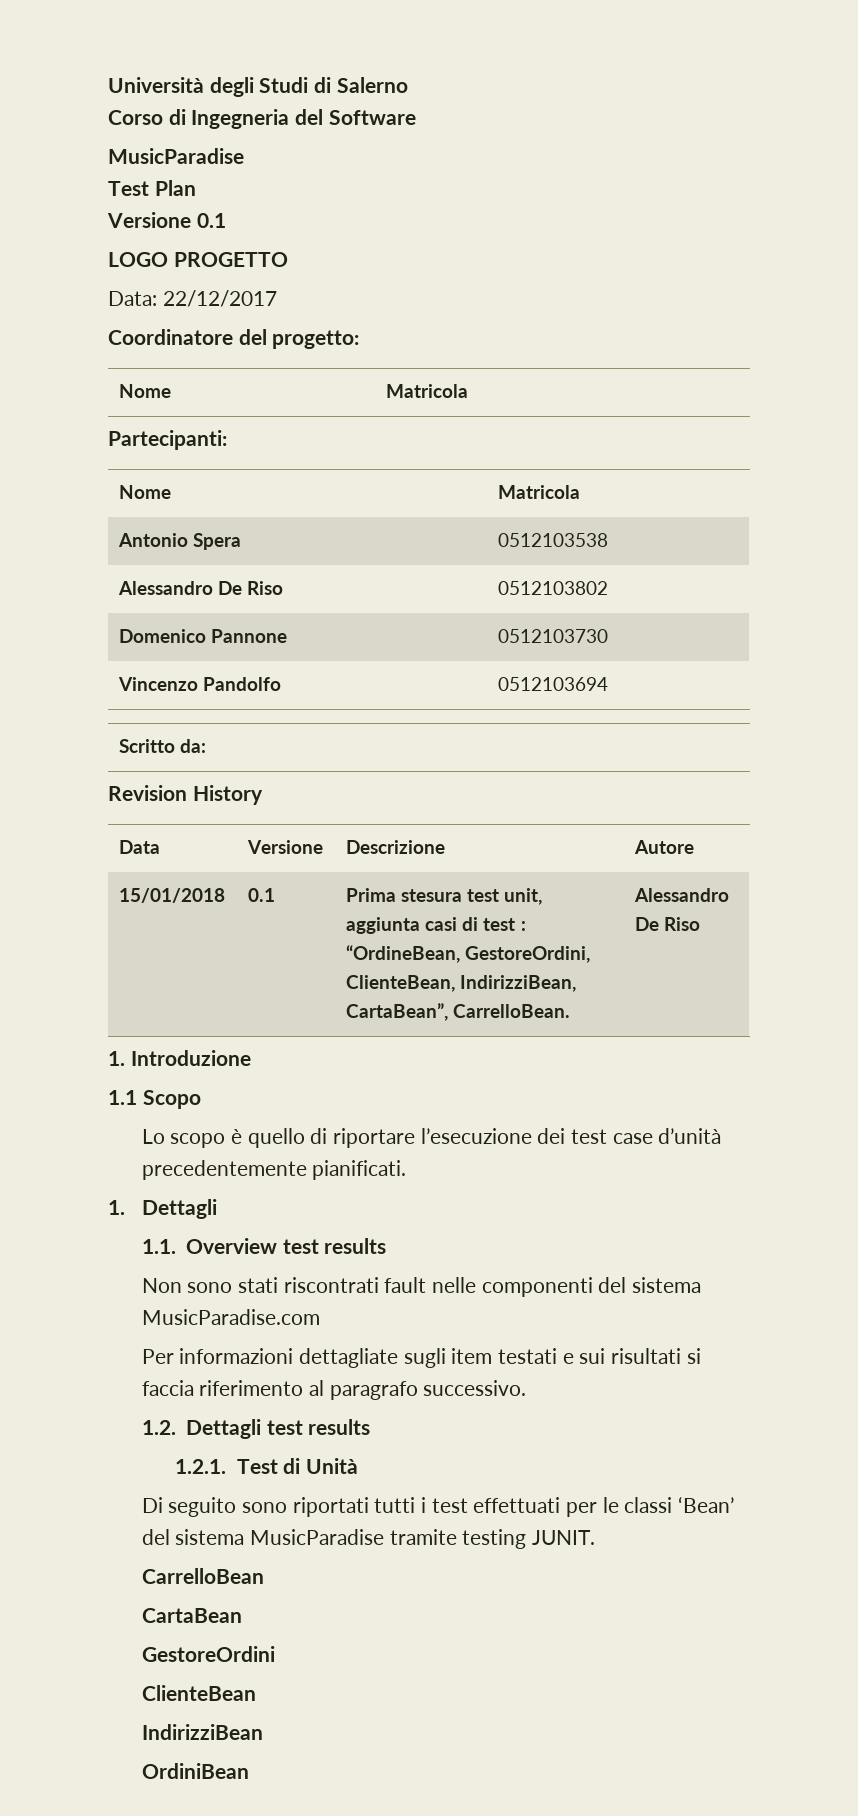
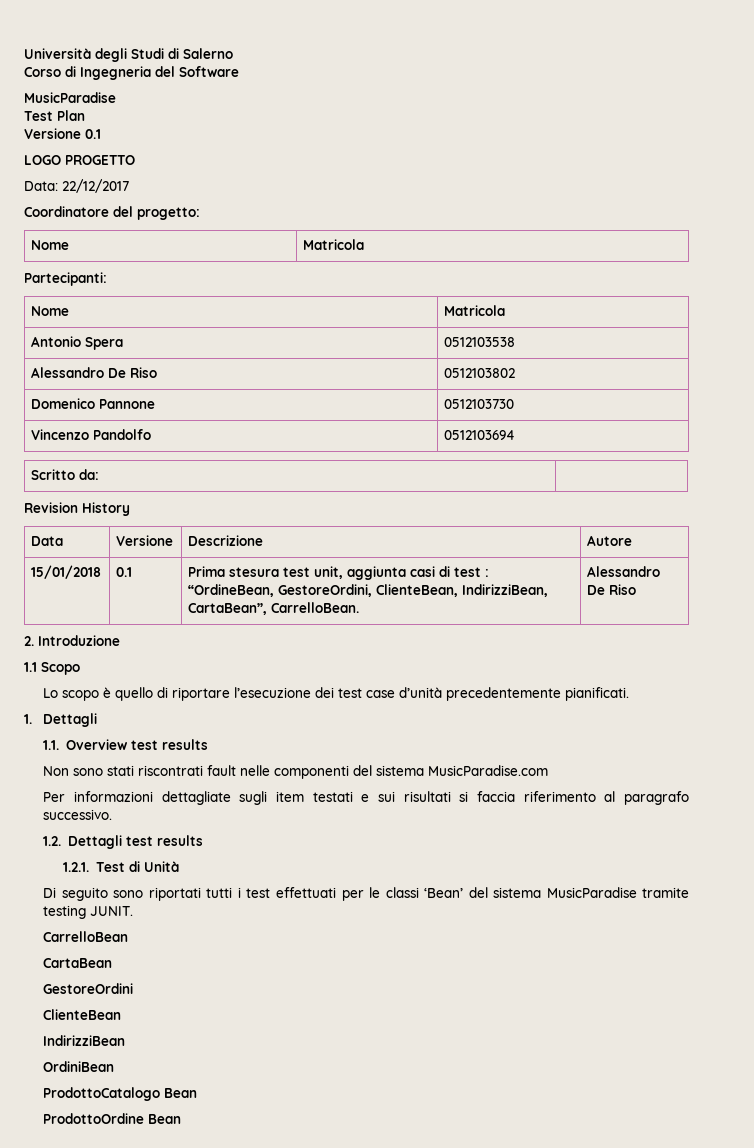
- 1. Introduzione
+ 2. Introduzione
+ ProdottoCatalogo Bean
+ ProdottoOrdine Bean

